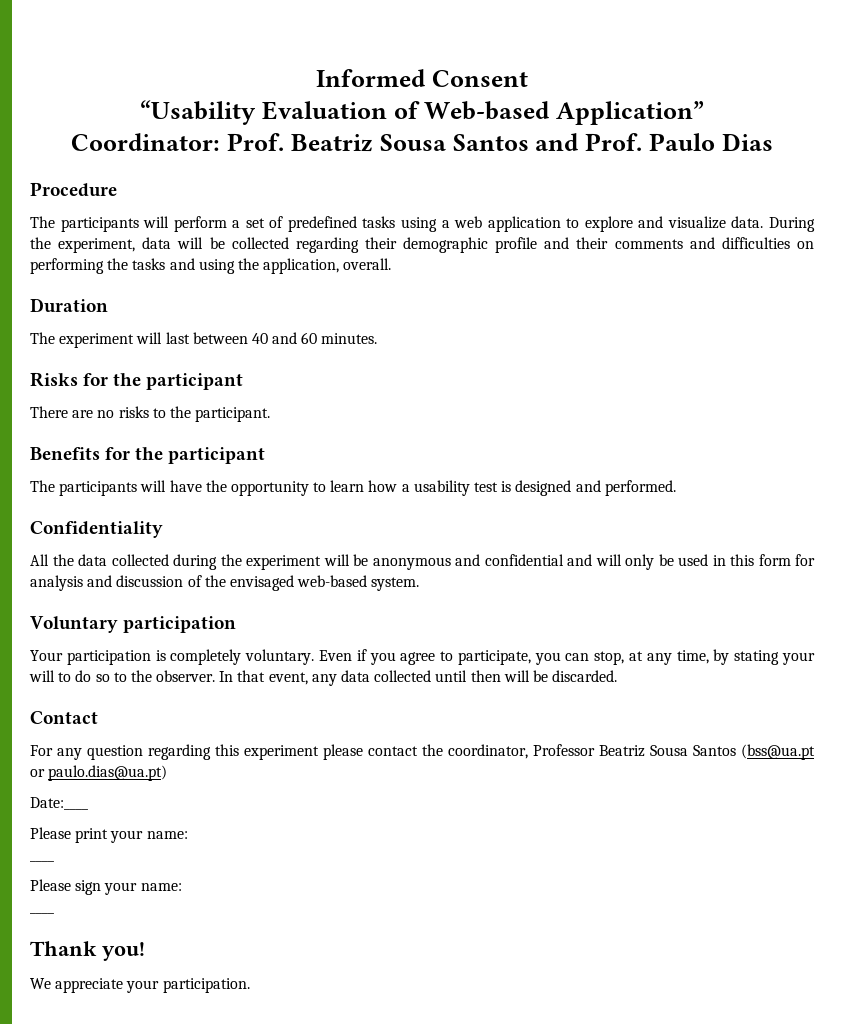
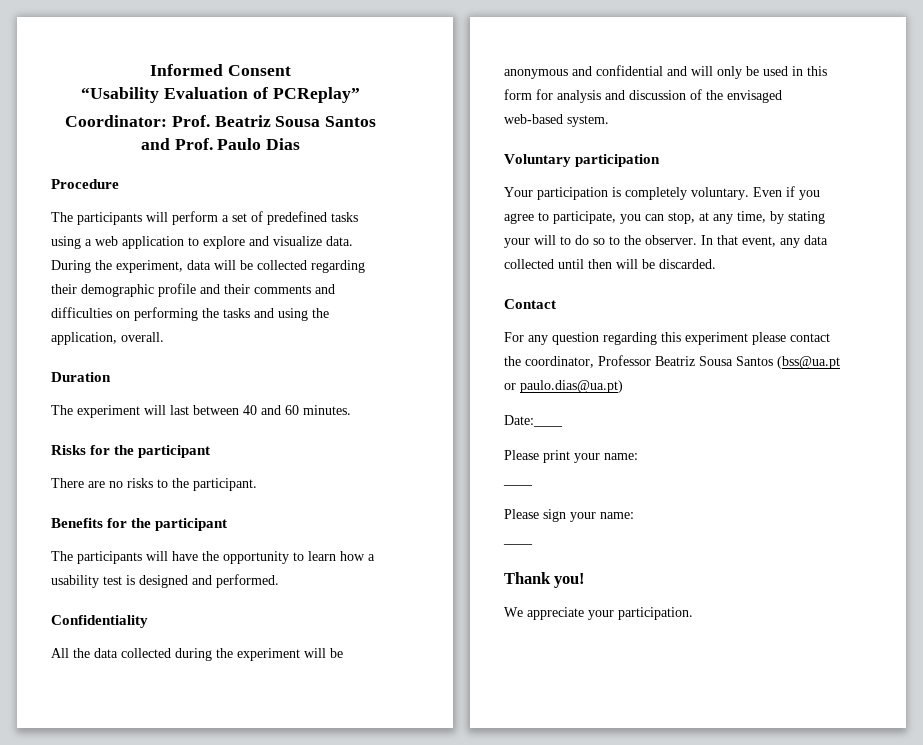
- “Usability Evaluation of Web-based Application”
+ “Usability Evaluation of PCReplay”

